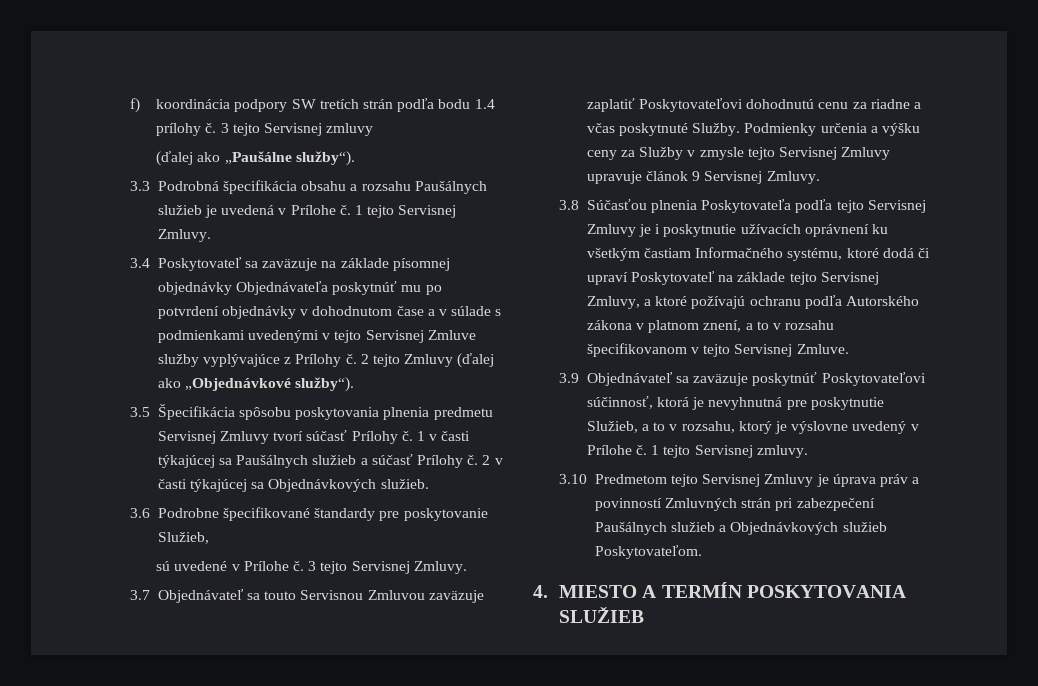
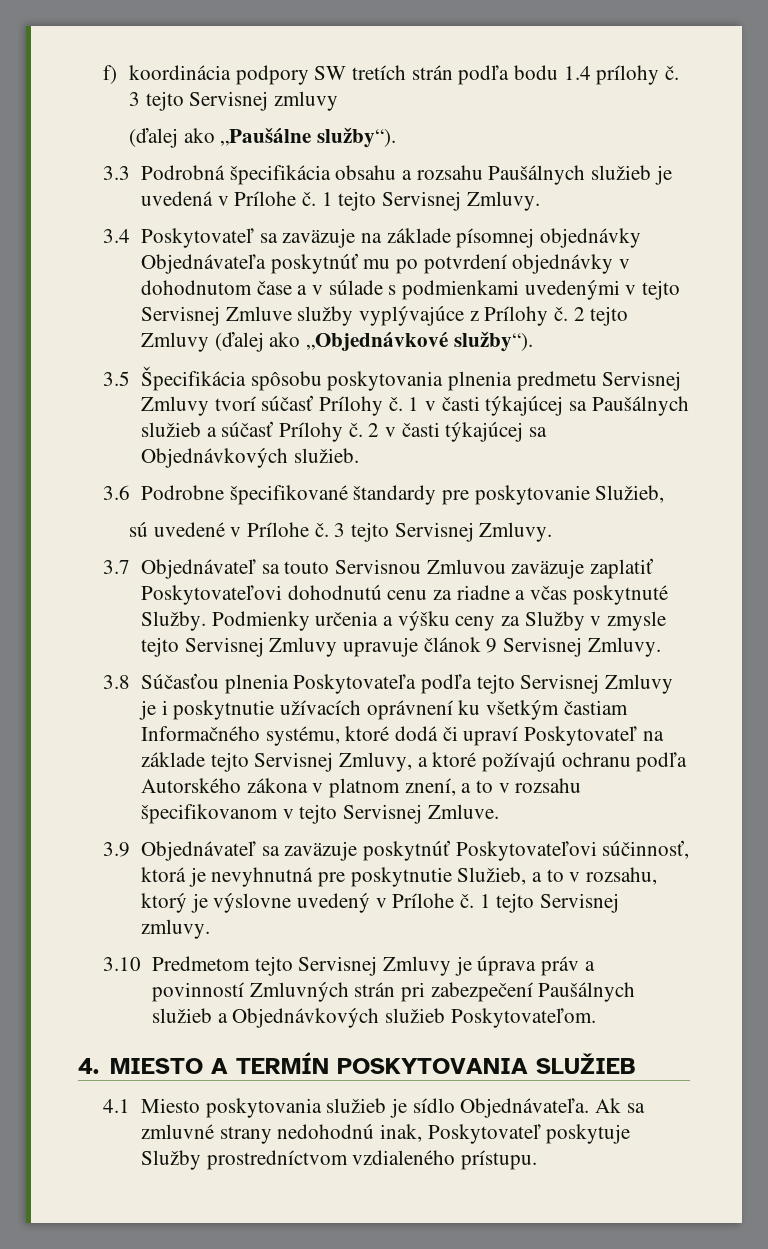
+ 4.1 Miesto poskytovania služieb je sídlo Objednávateľa. Ak sa zmluvné strany nedohodnú inak, Poskytovateľ poskytuje Služby prostredníctvom vzdialeného prístupu.

